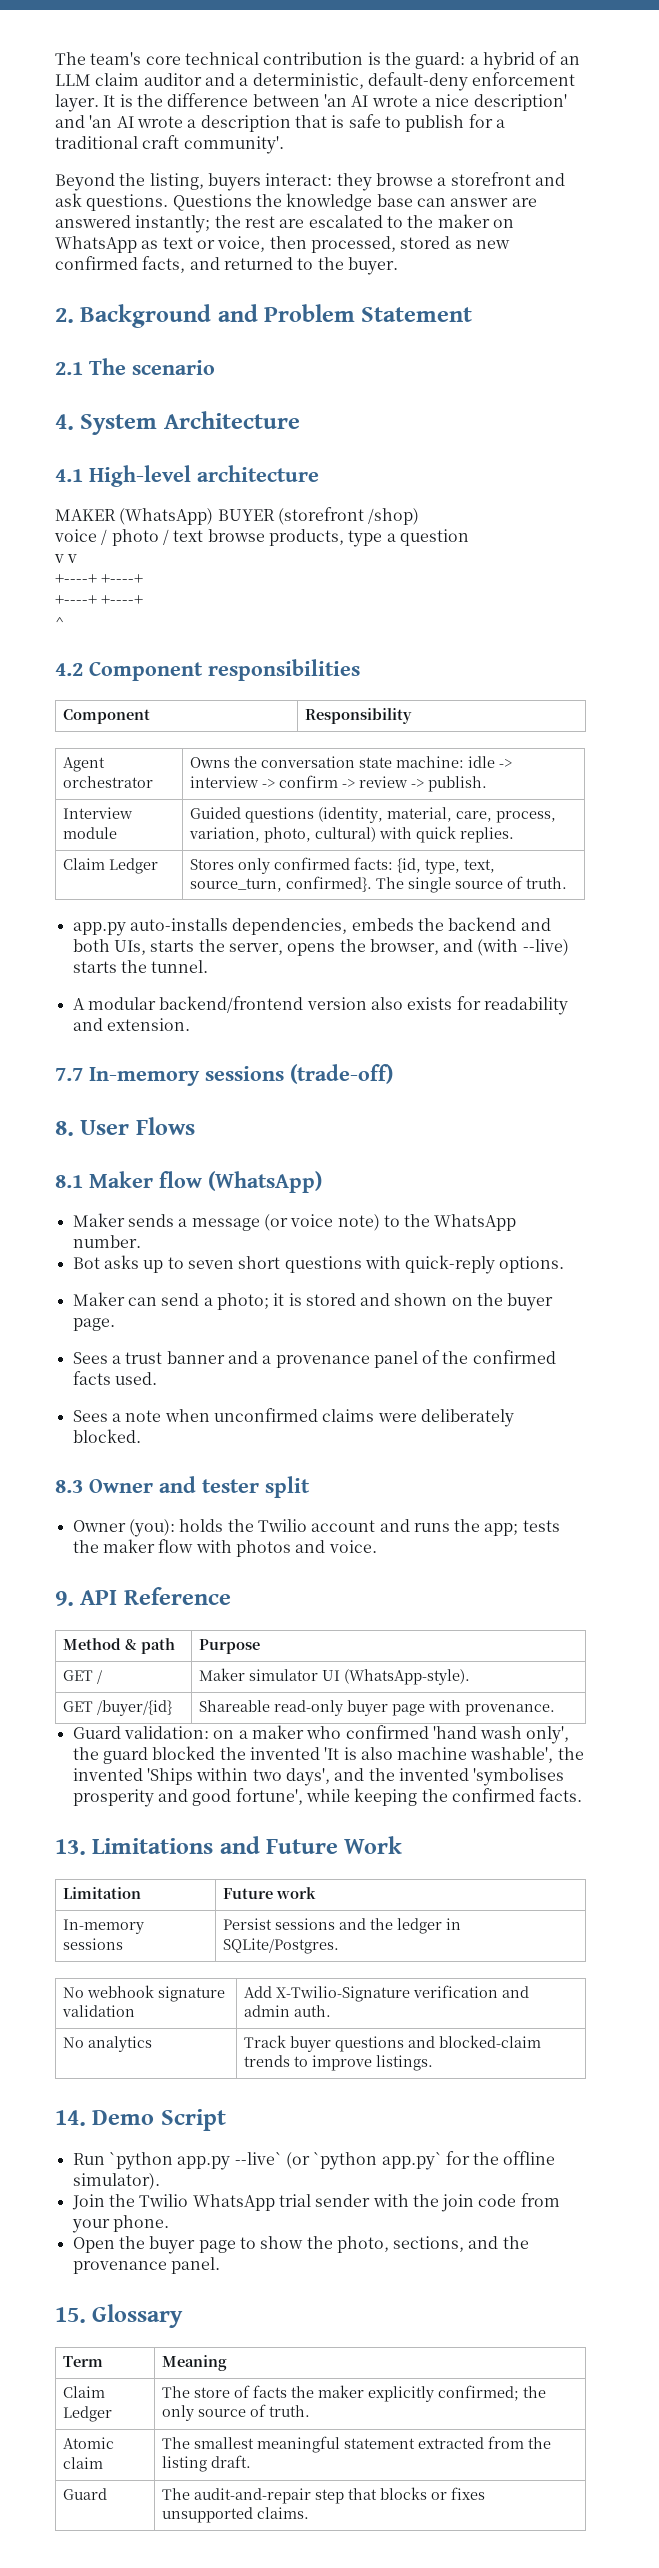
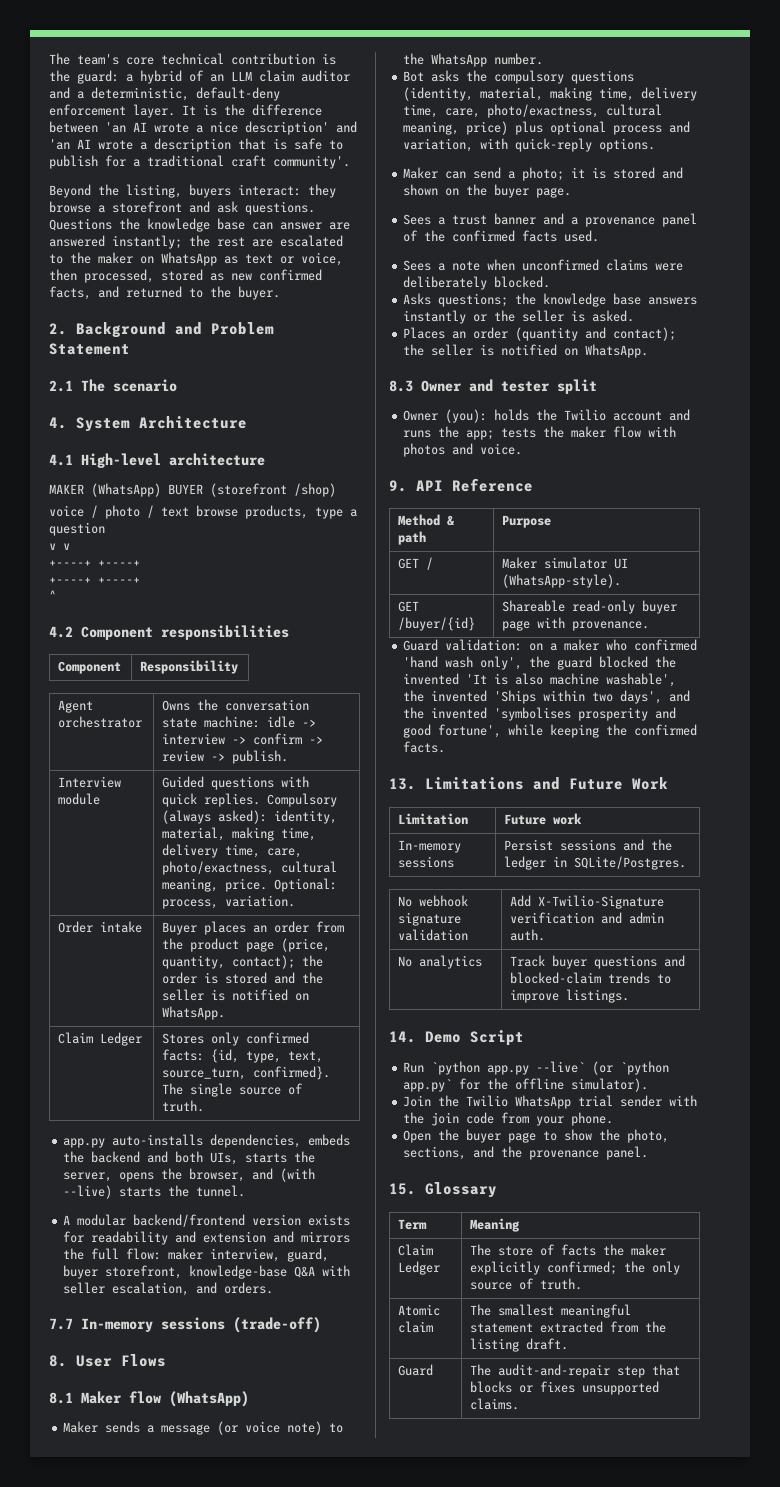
- Interview module | Guided questions (identity, material, care, process, variation, photo, cultural) with quick replies.
+ Interview module | Guided questions with quick replies. Compulsory (always asked): identity, material, making time, delivery time, care, photo/exactness, cultural meaning, price. Optional: process, variation.
+ Order intake | Buyer places an order from the product page (price, quantity, contact); the order is stored and the seller is notified on WhatsApp.
- A modular backend/frontend version also exists for readability and extension.
+ A modular backend/frontend version exists for readability and extension and mirrors the full flow: maker interview, guard, buyer storefront, knowledge-base Q&A with seller escalation, and orders.
- Bot asks up to seven short questions with quick-reply options.
+ Bot asks the compulsory questions (identity, material, making time, delivery time, care, photo/exactness, cultural meaning, price) plus optional process and variation, with quick-reply options.
+ Asks questions; the knowledge base answers instantly or the seller is asked.
+ Places an order (quantity and contact); the seller is notified on WhatsApp.

